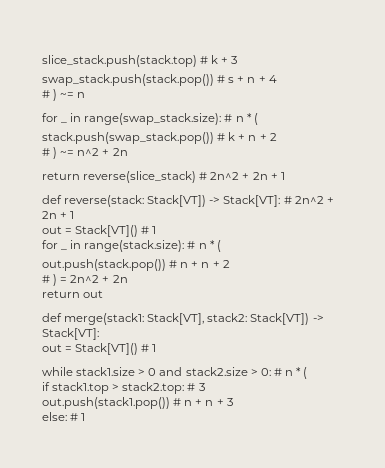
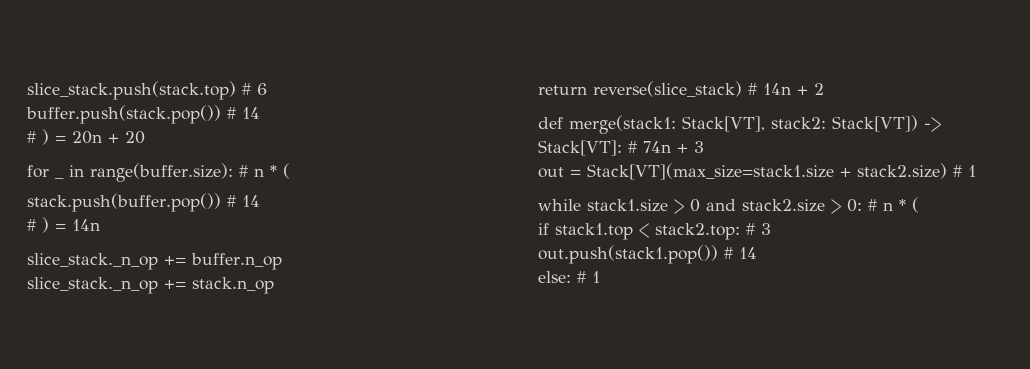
- slice_stack.push(stack.top) # k + 3
- swap_stack.push(stack.pop()) # s + n + 4
- # ) ~= n
- for _ in range(swap_stack.size): # n * (
- stack.push(swap_stack.pop()) # k + n + 2
- # ) ~= n^2 + 2n
- return reverse(slice_stack) # 2n^2 + 2n + 1
- def reverse(stack: Stack[VT]) -> Stack[VT]: # 2n^2 + 2n + 1
- out = Stack[VT]() # 1
- for _ in range(stack.size): # n * (
- out.push(stack.pop()) # n + n + 2
- # ) = 2n^2 + 2n
- return out
+ slice_stack.push(stack.top) # 6
+ buffer.push(stack.pop()) # 14
+ # ) = 20n + 20
+ for _ in range(buffer.size): # n * (
+ stack.push(buffer.pop()) # 14
+ # ) = 14n
+ slice_stack._n_op += buffer.n_op
+ slice_stack._n_op += stack.n_op
+ return reverse(slice_stack) # 14n + 2
- def merge(stack1: Stack[VT], stack2: Stack[VT]) -> Stack[VT]:
- out = Stack[VT]() # 1
+ def merge(stack1: Stack[VT], stack2: Stack[VT]) -> Stack[VT]: # 74n + 3
+ out = Stack[VT](max_size=stack1.size + stack2.size) # 1
- if stack1.top > stack2.top: # 3
+ if stack1.top < stack2.top: # 3
- out.push(stack1.pop()) # n + n + 3
+ out.push(stack1.pop()) # 14

